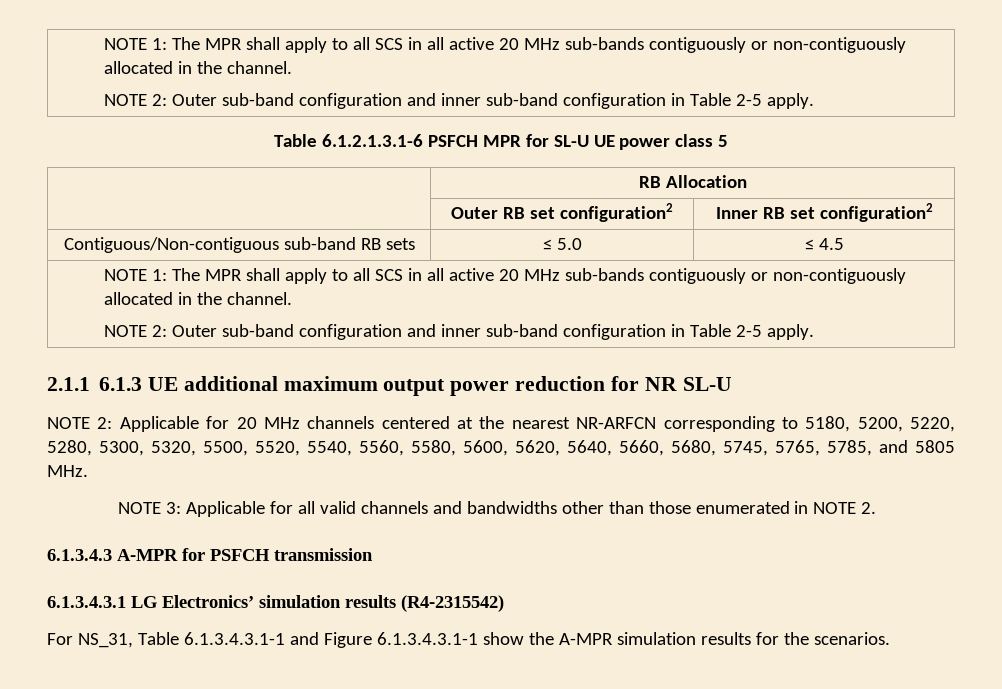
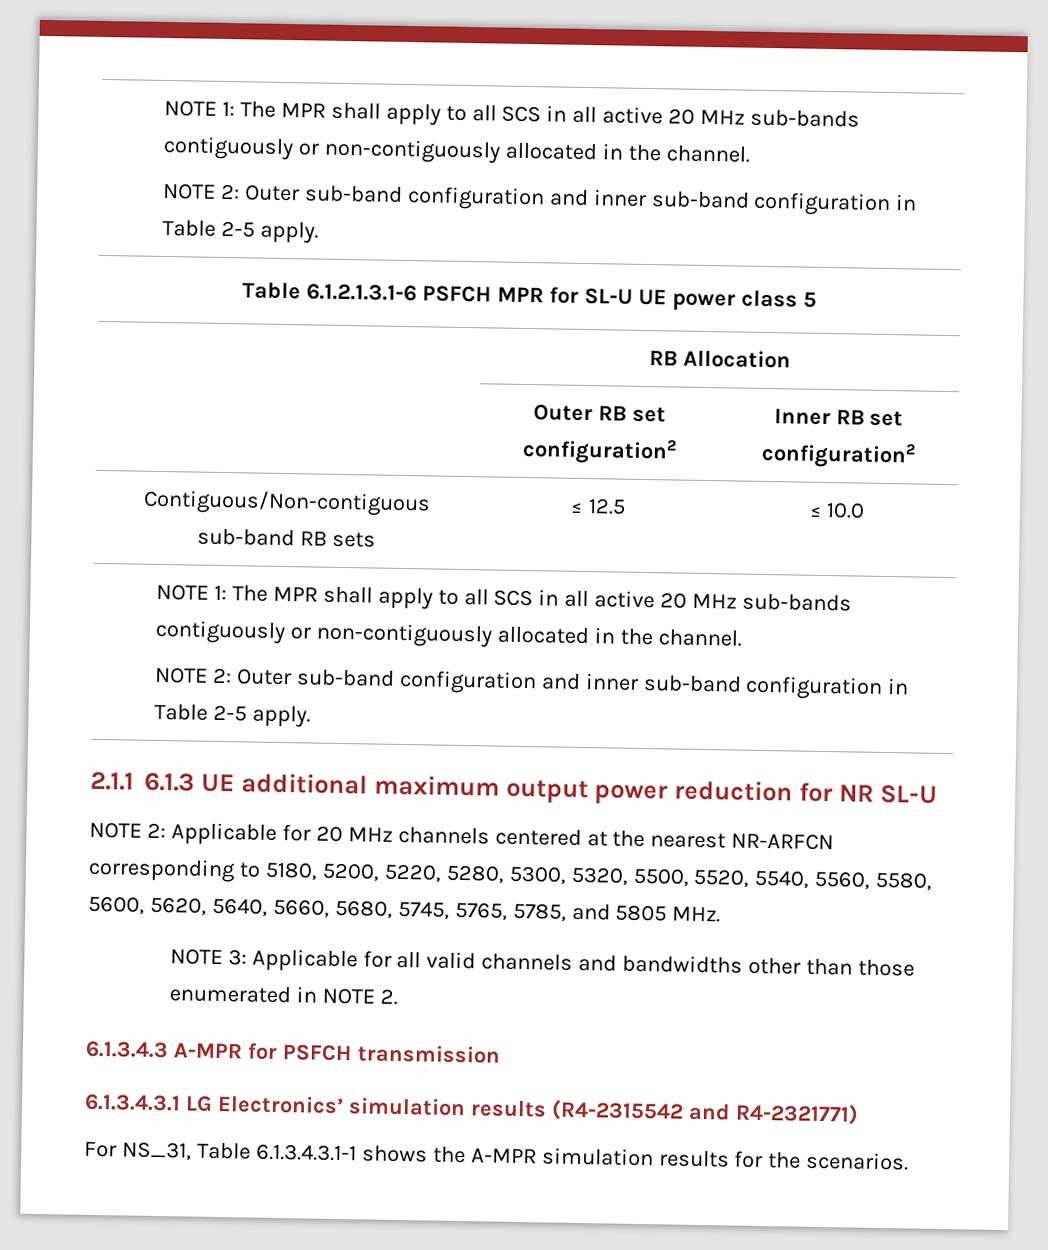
- Contiguous/Non-contiguous sub-band RB sets | ≤ 5.0 | ≤ 4.5
+ Contiguous/Non-contiguous sub-band RB sets | ≤ 12.5 | ≤ 10.0
- 6.1.3.4.3.1 LG Electronics’ simulation results (R4-2315542)
+ 6.1.3.4.3.1 LG Electronics’ simulation results (R4-2315542 and R4-2321771)
- For NS_31, Table 6.1.3.4.3.1-1 and Figure 6.1.3.4.3.1-1 show the A-MPR simulation results for the scenarios.
+ For NS_31, Table 6.1.3.4.3.1-1 shows the A-MPR simulation results for the scenarios.

